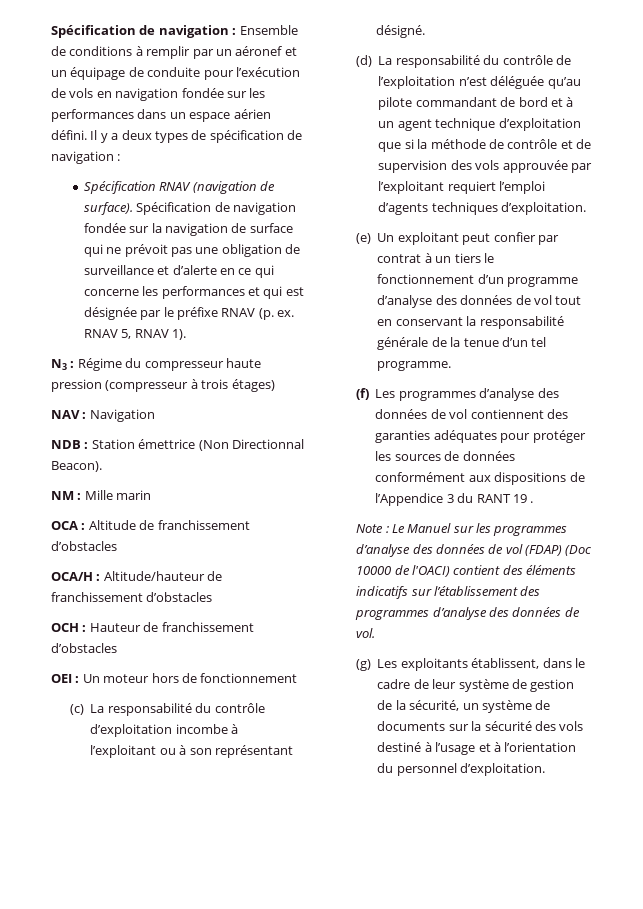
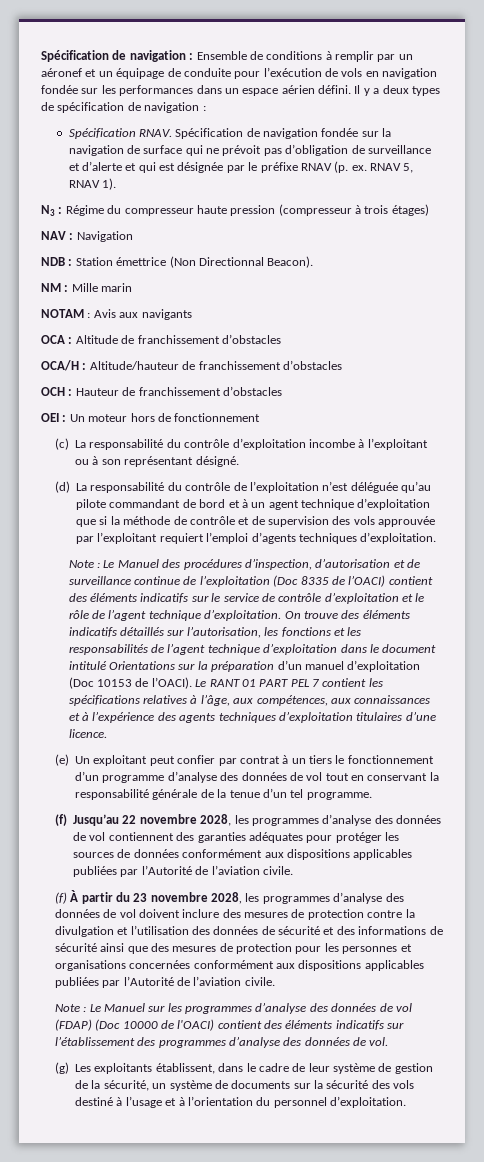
- Spécification RNAV (navigation de surface).
+ Spécification RNAV.
- Spécification de navigation fondée sur la navigation de surface qui ne prévoit pas une obligation de surveillance et d’alerte en ce qui concerne les performances et qui est désignée par le préfixe RNAV (p. ex.
+ Spécification de navigation fondée sur la navigation de surface qui ne prévoit pas d’obligation de surveillance et d’alerte et qui est désignée par le préfixe RNAV (p. ex.
+ NOTAM : Avis aux navigants
+ Note : Le Manuel des procédures d’inspection, d’autorisation et de surveillance continue de l’exploitation (Doc 8335 de l’OACI) contient des éléments indicatifs sur le service de contrôle d’exploitation et le rôle de l’agent technique d’exploitation. On trouve des éléments indicatifs détaillés sur l’autorisation, les fonctions et les responsabilités de l’agent technique d’exploitation dans le document intitulé Orientations sur la préparation d’un manuel d’exploitation (Doc 10153 de l’OACI). Le RANT 01 PART PEL 7 contient les spécifications relatives à l’âge, aux compétences, aux connaissances et à l’expérience des agents techniques d’exploitation titulaires d’une licence.
- (f) Les programmes d’analyse des données de vol contiennent des garanties adéquates pour protéger les sources de données conformément aux dispositions de l’Appendice 3 du RANT 19 .
+ (f) Jusqu’au 22 novembre 2028, les programmes d’analyse des données de vol contiennent des garanties adéquates pour protéger les sources de données conformément aux dispositions applicables publiées par l’Autorité de l’aviation civile.
+ (f) À partir du 23 novembre 2028, les programmes d’analyse des données de vol doivent inclure des mesures de protection contre la divulgation et l’utilisation des données de sécurité et des informations de sécurité ainsi que des mesures de protection pour les personnes et organisations concernées conformément aux dispositions applicables publiées par l’Autorité de l’aviation civile.

